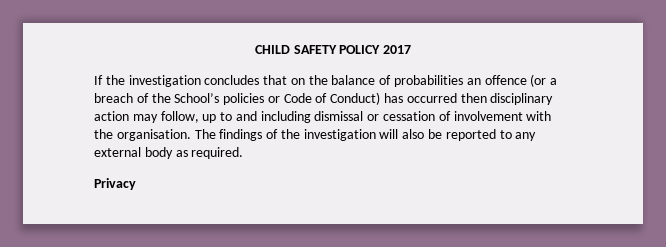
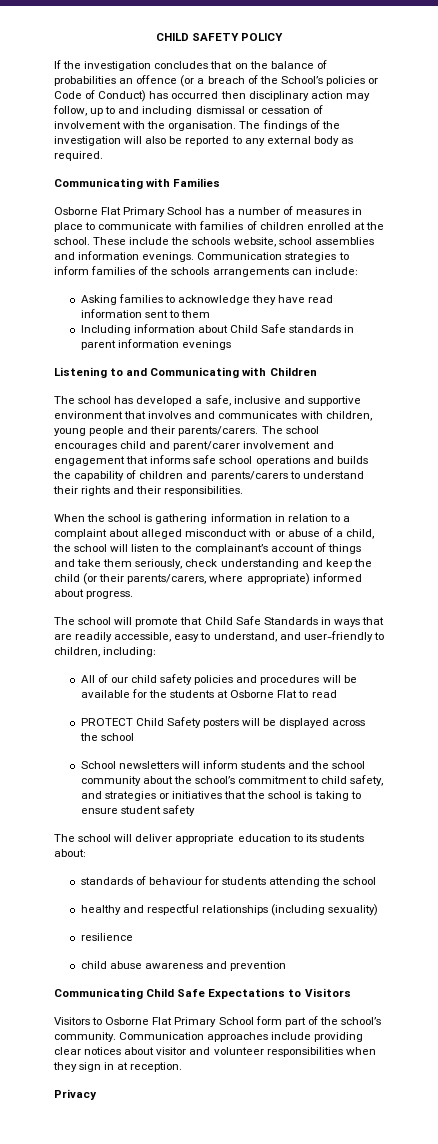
- CHILD SAFETY POLICY 2017
+ CHILD SAFETY POLICY
+ Communicating with Families
+ Osborne Flat Primary School has a number of measures in place to communicate with families of children enrolled at the school. These include the schools website, school assemblies and information evenings. Communication strategies to inform families of the schools arrangements can include:
+ Asking families to acknowledge they have read information sent to them
+ Including information about Child Safe standards in parent information evenings
+ Listening to and Communicating with Children
+ The school has developed a safe, inclusive and supportive environment that involves and communicates with children, young people and their parents/carers. The school encourages child and parent/carer involvement and engagement that informs safe school operations and builds the capability of children and parents/carers to understand their rights and their responsibilities.
+ When the school is gathering information in relation to a complaint about alleged misconduct with or abuse of a child, the school will listen to the complainant’s account of things and take them seriously, check understanding and keep the child (or their parents/carers, where appropriate) informed about progress.
+ The school will promote that Child Safe Standards in ways that are readily accessible, easy to understand, and user-friendly to children, including:
+ All of our child safety policies and procedures will be available for the students at Osborne Flat to read
+ PROTECT Child Safety posters will be displayed across the school
+ School newsletters will inform students and the school community about the school’s commitment to child safety, and strategies or initiatives that the school is taking to ensure student safety
+ The school will deliver appropriate education to its students about:
+ standards of behaviour for students attending the school
+ healthy and respectful relationships (including sexuality)
+ resilience
+ child abuse awareness and prevention
+ Communicating Child Safe Expectations to Visitors
+ Visitors to Osborne Flat Primary School form part of the school’s community. Communication approaches include providing clear notices about visitor and volunteer responsibilities when they sign in at reception.

